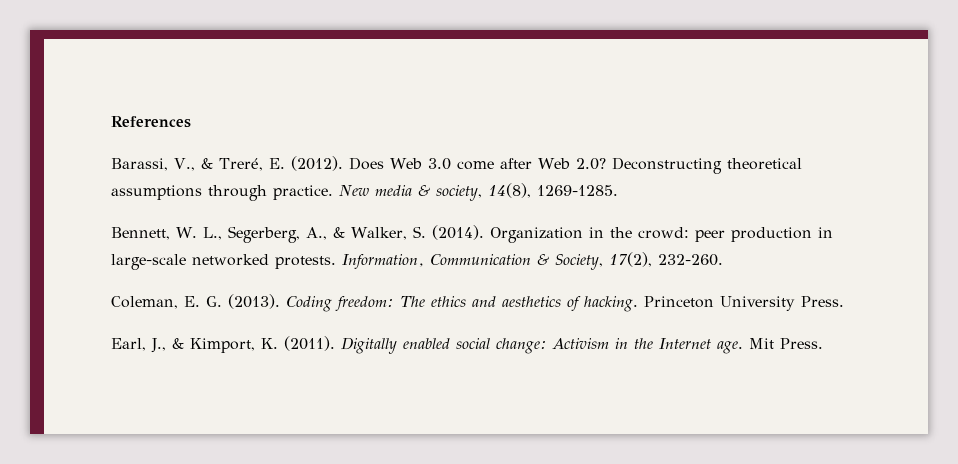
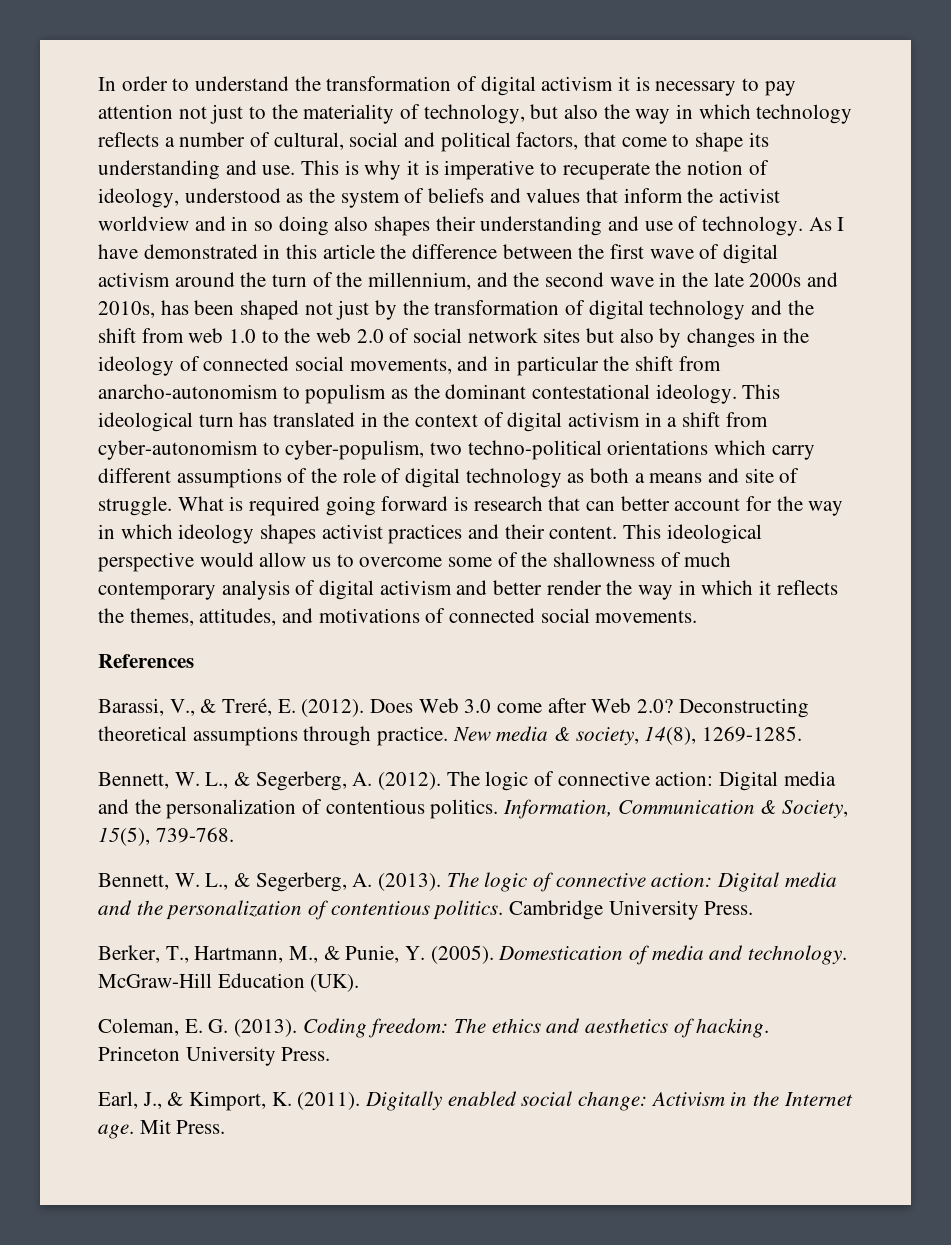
+ In order to understand the transformation of digital activism it is necessary to pay attention not just to the materiality of technology, but also the way in which technology reflects a number of cultural, social and political factors, that come to shape its understanding and use. This is why it is imperative to recuperate the notion of ideology, understood as the system of beliefs and values that inform the activist worldview and in so doing also shapes their understanding and use of technology. As I have demonstrated in this article the difference between the first wave of digital activism around the turn of the millennium, and the second wave in the late 2000s and 2010s, has been shaped not just by the transformation of digital technology and the shift from web 1.0 to the web 2.0 of social network sites but also by changes in the ideology of connected social movements, and in particular the shift from anarcho-autonomism to populism as the dominant contestational ideology. This ideological turn has translated in the context of digital activism in a shift from cyber-autonomism to cyber-populism, two techno-political orientations which carry different assumptions of the role of digital technology as both a means and site of struggle. What is required going forward is research that can better account for the way in which ideology shapes activist practices and their content. This ideological perspective would allow us to overcome some of the shallowness of much contemporary analysis of digital activism and better render the way in which it reflects the themes, attitudes, and motivations of connected social movements.
- Bennett, W. L., Segerberg, A., & Walker, S. (2014). Organization in the crowd: peer production in large-scale networked protests. Information, Communication & Society, 17(2), 232-260.
+ Bennett, W. L., & Segerberg, A. (2012). The logic of connective action: Digital media and the personalization of contentious politics. Information, Communication & Society, 15(5), 739-768.
+ Bennett, W. L., & Segerberg, A. (2013). The logic of connective action: Digital media and the personalization of contentious politics. Cambridge University Press.
+ Berker, T., Hartmann, M., & Punie, Y. (2005). Domestication of media and technology. McGraw-Hill Education (UK).

